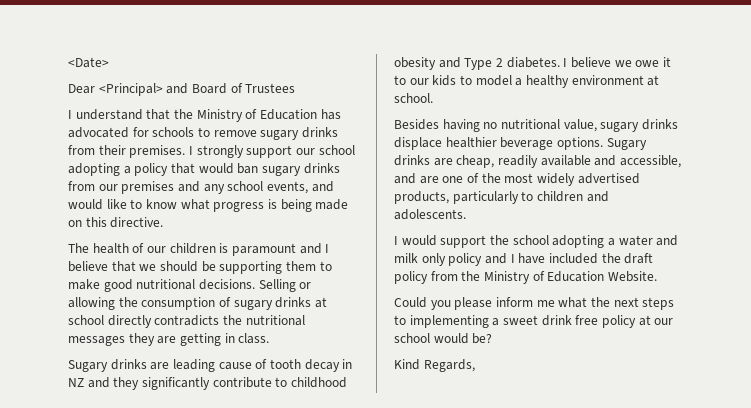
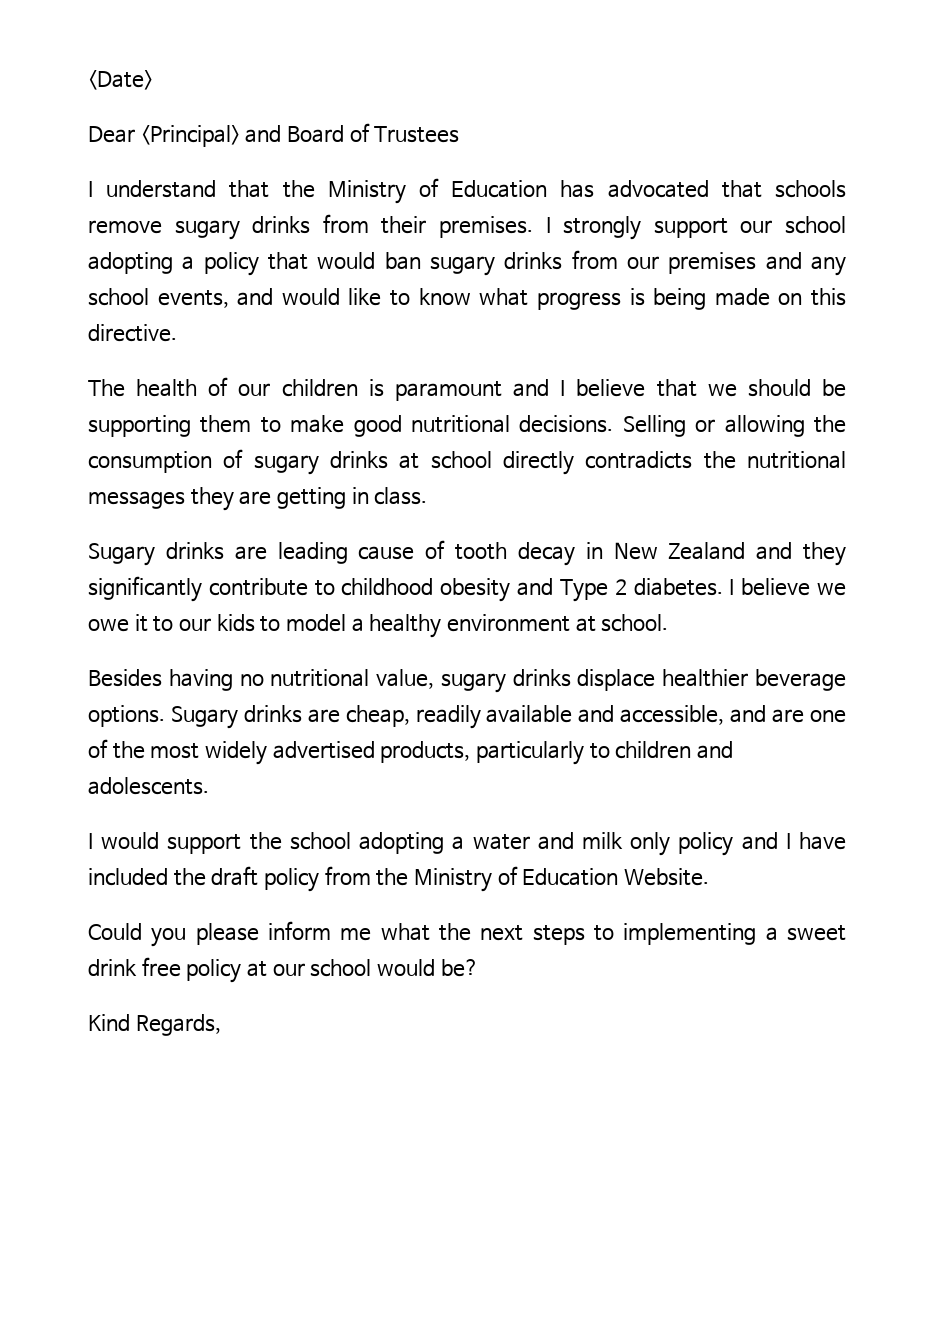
- I understand that the Ministry of Education has advocated for schools to remove sugary drinks from their premises.
+ I understand that the Ministry of Education has advocated that schools remove sugary drinks from their premises.
- Sugary drinks are leading cause of tooth decay in NZ and they significantly contribute to childhood obesity and Type 2 diabetes.
+ Sugary drinks are leading cause of tooth decay in New Zealand and they significantly contribute to childhood obesity and Type 2 diabetes.

